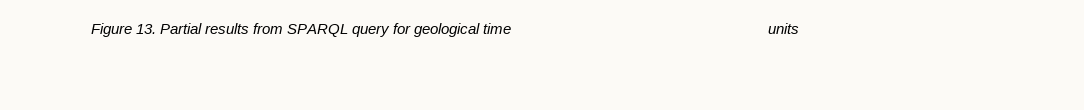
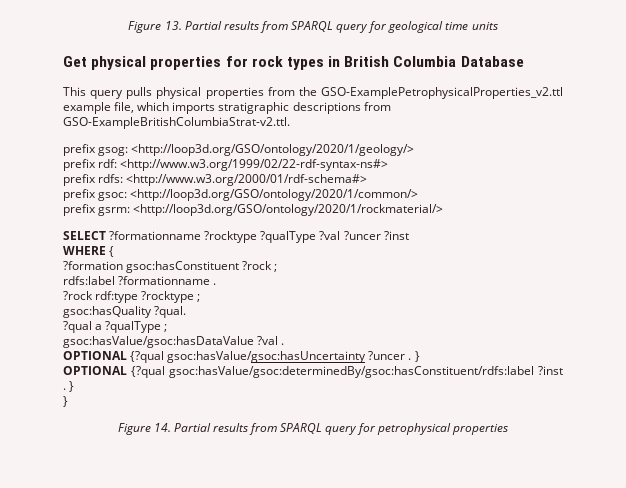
+ Get physical properties for rock types in British Columbia Database
+ This query pulls physical properties from the GSO-ExamplePetrophysicalProperties_v2.ttl example file, which imports stratigraphic descriptions from GSO-ExampleBritishColumbiaStrat-v2.ttl.
+ prefix gsog: <http://loop3d.org/GSO/ontology/2020/1/geology/>
+ prefix rdf: <http://www.w3.org/1999/02/22-rdf-syntax-ns#>
+ prefix rdfs: <http://www.w3.org/2000/01/rdf-schema#>
+ prefix gsoc: <http://loop3d.org/GSO/ontology/2020/1/common/>
+ prefix gsrm: <http://loop3d.org/GSO/ontology/2020/1/rockmaterial/>
+ SELECT ?formationname ?rocktype ?qualType ?val ?uncer ?inst
+ WHERE {
+ ?formation gsoc:hasConstituent ?rock ;
+ rdfs:label ?formationname .
+ ?rock rdf:type ?rocktype ;
+ gsoc:hasQuality ?qual.
+ ?qual a ?qualType ;
+ gsoc:hasValue/gsoc:hasDataValue ?val .
+ OPTIONAL {?qual gsoc:hasValue/gsoc:hasUncertainty ?uncer . }
+ OPTIONAL {?qual gsoc:hasValue/gsoc:determinedBy/gsoc:hasConstituent/rdfs:label ?inst . }
+ }
+ Figure 14. Partial results from SPARQL query for petrophysical properties

